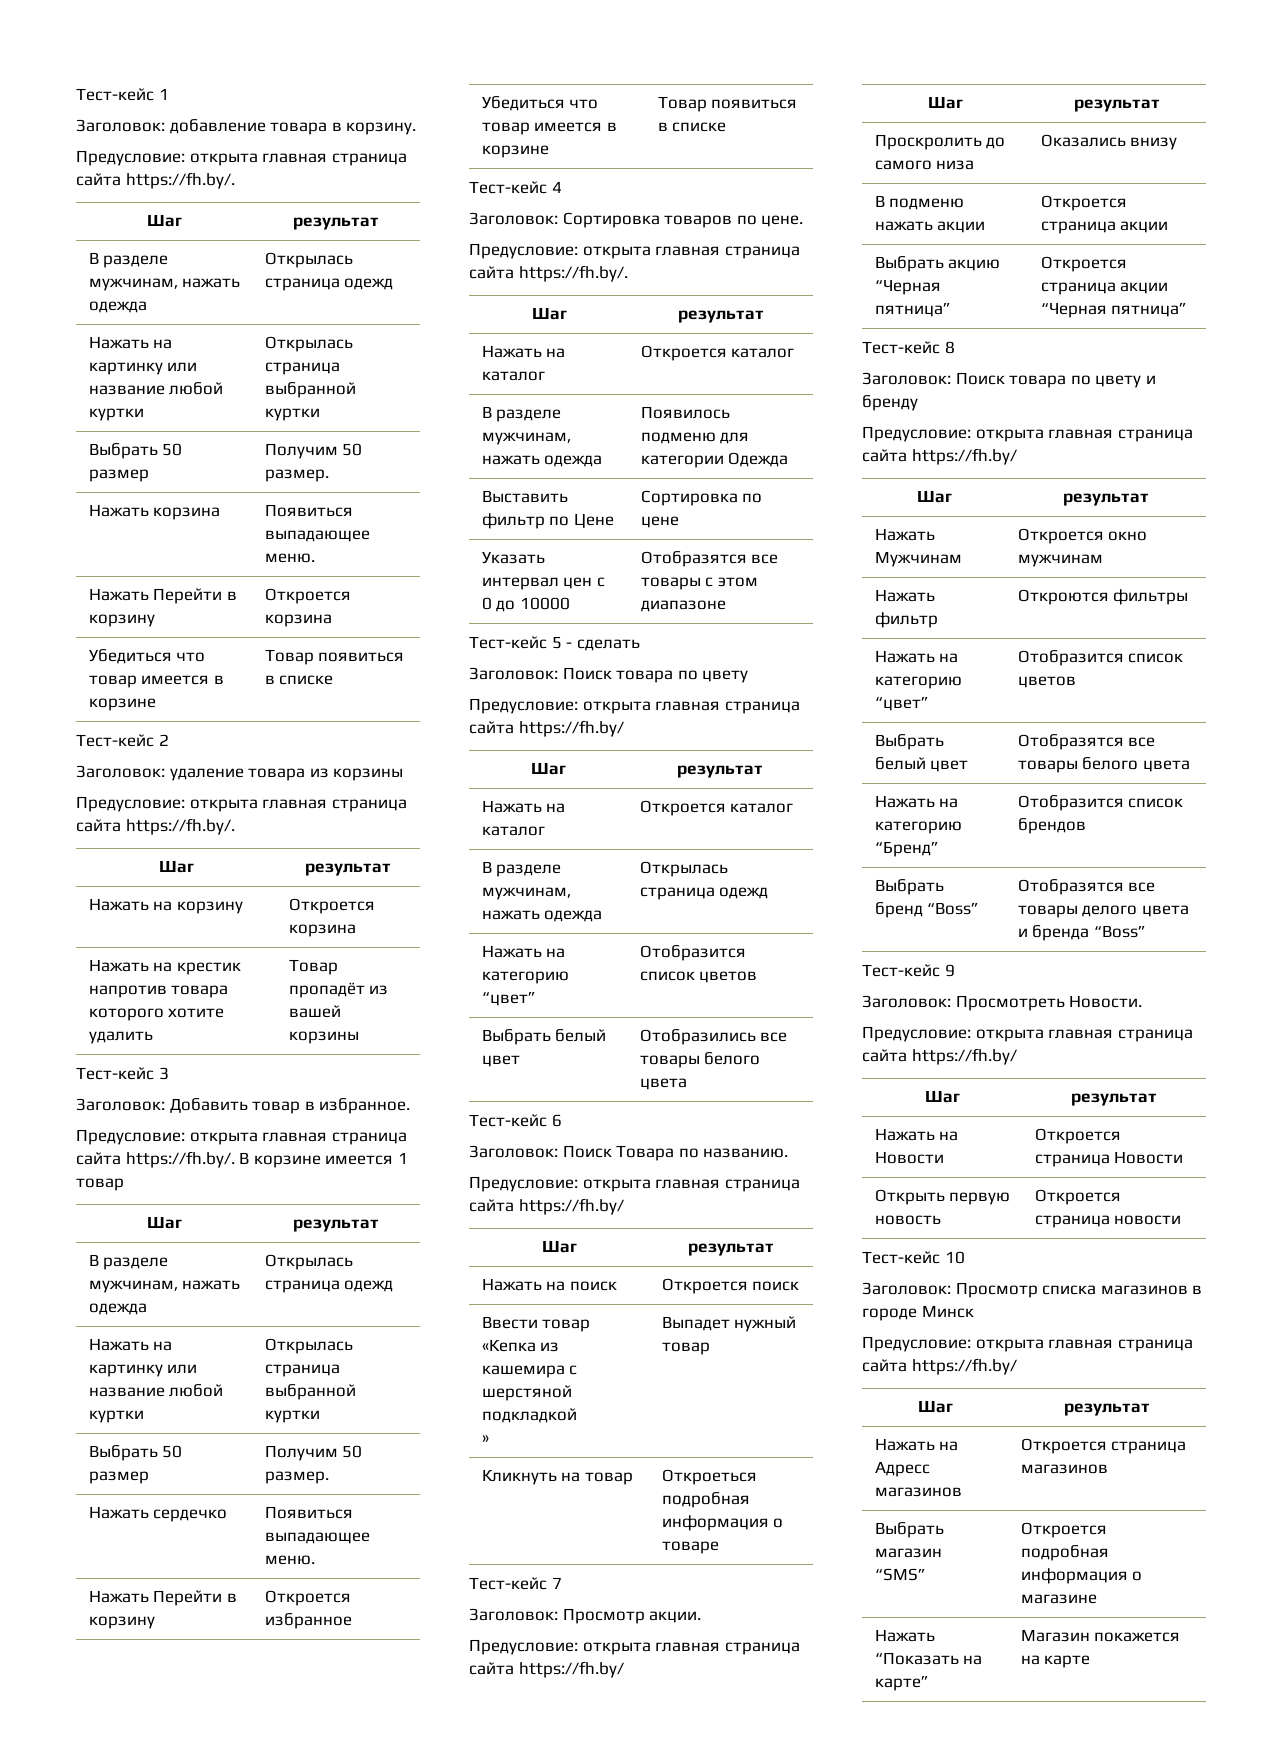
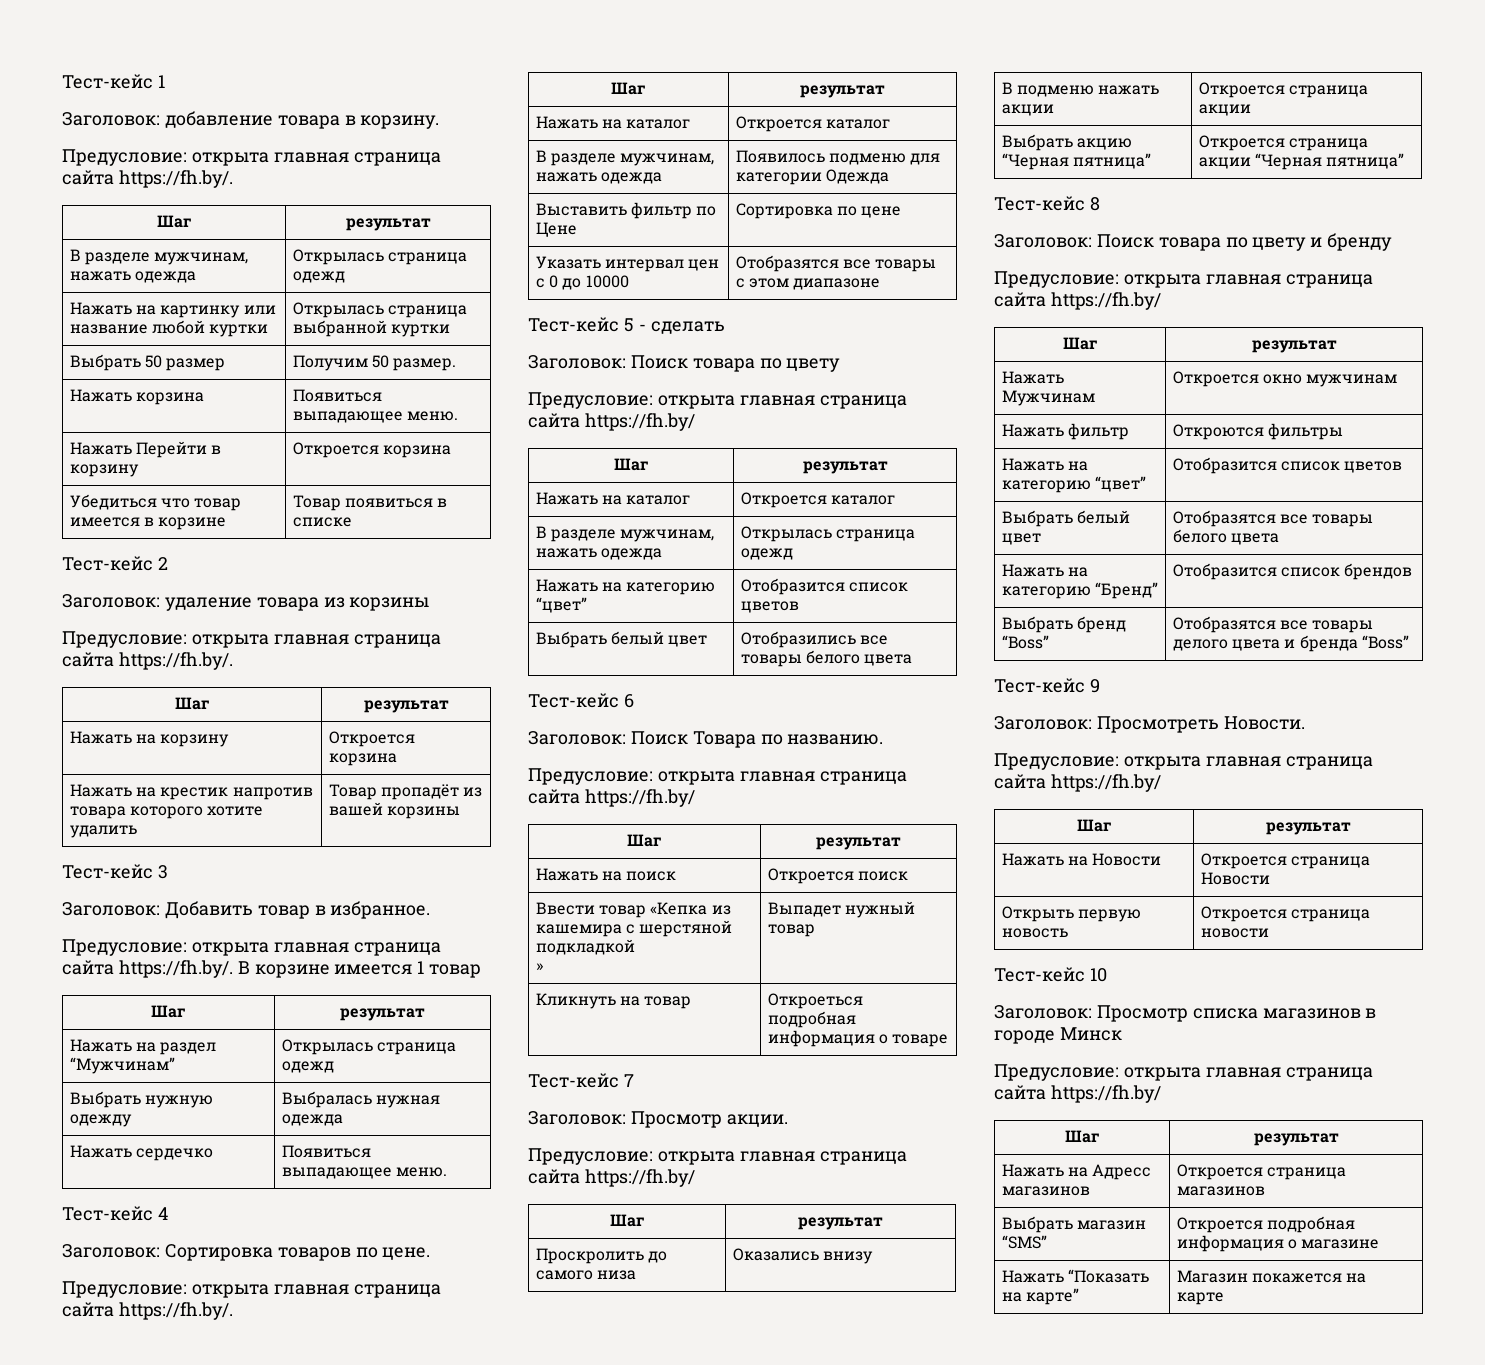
  Предусловие: открыта главная страница сайта https://fh.by/. В корзине имеется 1 товар
  Шаг | результат
- В разделе мужчинам, нажать одежда | Открылась страница одежд
- Нажать на картинку или название любой куртки | Открылась страница выбранной куртки
- Выбрать 50 размер | Получим 50 размер.
+ Нажать на раздел “Мужчинам” | Открылась страница одежд
+ Выбрать нужную одежду | Выбралась нужная одежда
- Нажать Перейти в корзину | Откроется избранное
- Убедиться что товар имеется в корзине | Товар появиться в списке

